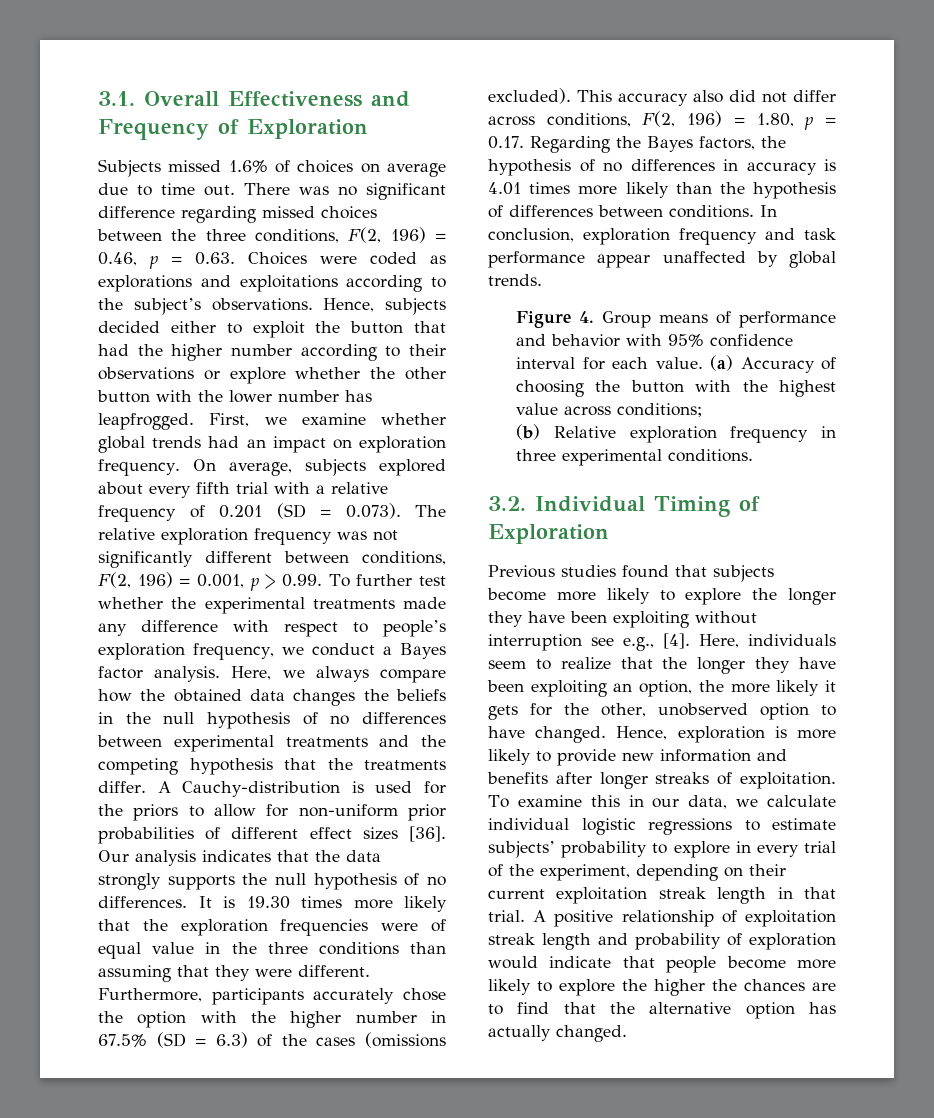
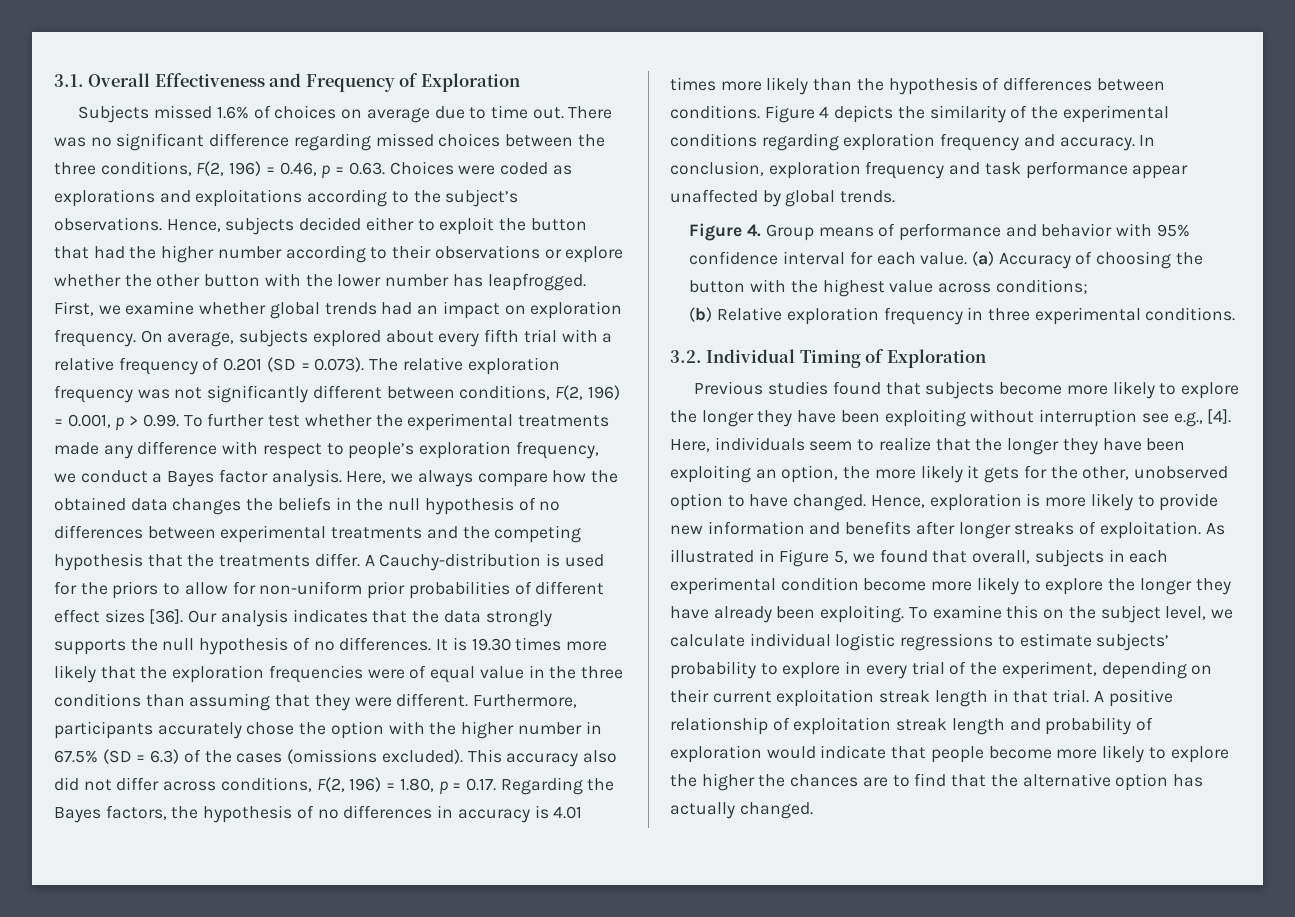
+ Figure 4 depicts the similarity of the experimental conditions regarding exploration frequency and accuracy.
- To examine this in our data, we calculate individual logistic regressions to estimate subjects’ probability to explore in every trial of the experiment, depending on their current exploitation streak length in that trial.
+ As illustrated in Figure 5, we found that overall, subjects in each experimental condition become more likely to explore the longer they have already been exploiting. To examine this on the subject level, we calculate individual logistic regressions to estimate subjects’ probability to explore in every trial of the experiment, depending on their current exploitation streak length in that trial.

